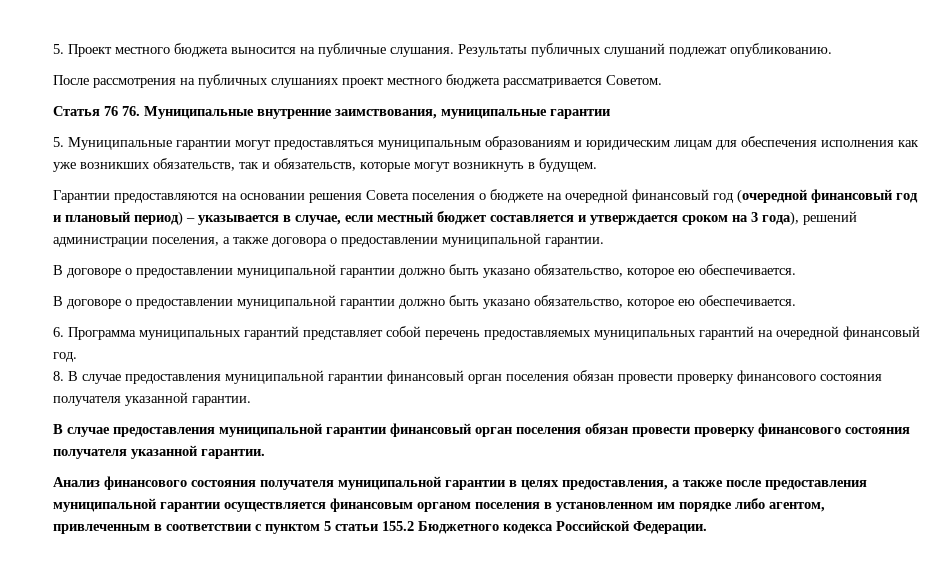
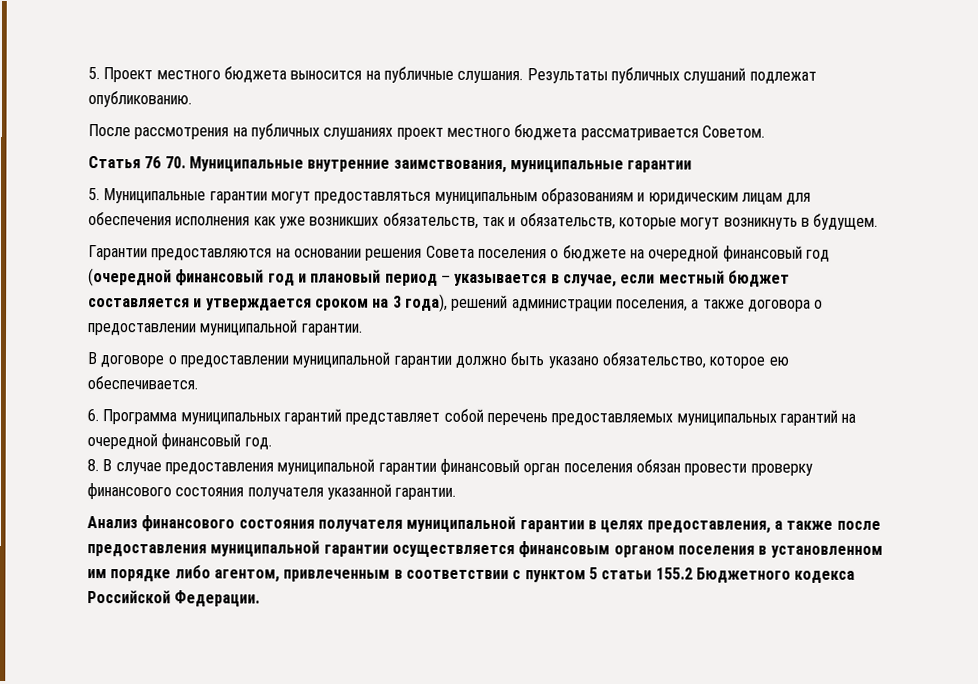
- Статья 76 76. Муниципальные внутренние заимствования, муниципальные гарантии
+ Статья 76 70. Муниципальные внутренние заимствования, муниципальные гарантии
- Гарантии предоставляются на основании решения Совета поселения о бюджете на очередной финансовый год (очередной финансовый год и плановый период) – указывается в случае, если местный бюджет составляется и утверждается сроком на 3 года), решений администрации поселения, а также договора о предоставлении муниципальной гарантии.
- В договоре о предоставлении муниципальной гарантии должно быть указано обязательство, которое ею обеспечивается.
+ Гарантии предоставляются на основании решения Совета поселения о бюджете на очередной финансовый год (очередной финансовый год и плановый период – указывается в случае, если местный бюджет составляется и утверждается сроком на 3 года), решений администрации поселения, а также договора о предоставлении муниципальной гарантии.
  8. В случае предоставления муниципальной гарантии финансовый орган поселения обязан провести проверку финансового состояния получателя указанной гарантии.
- В случае предоставления муниципальной гарантии финансовый орган поселения обязан провести проверку финансового состояния получателя указанной гарантии.

